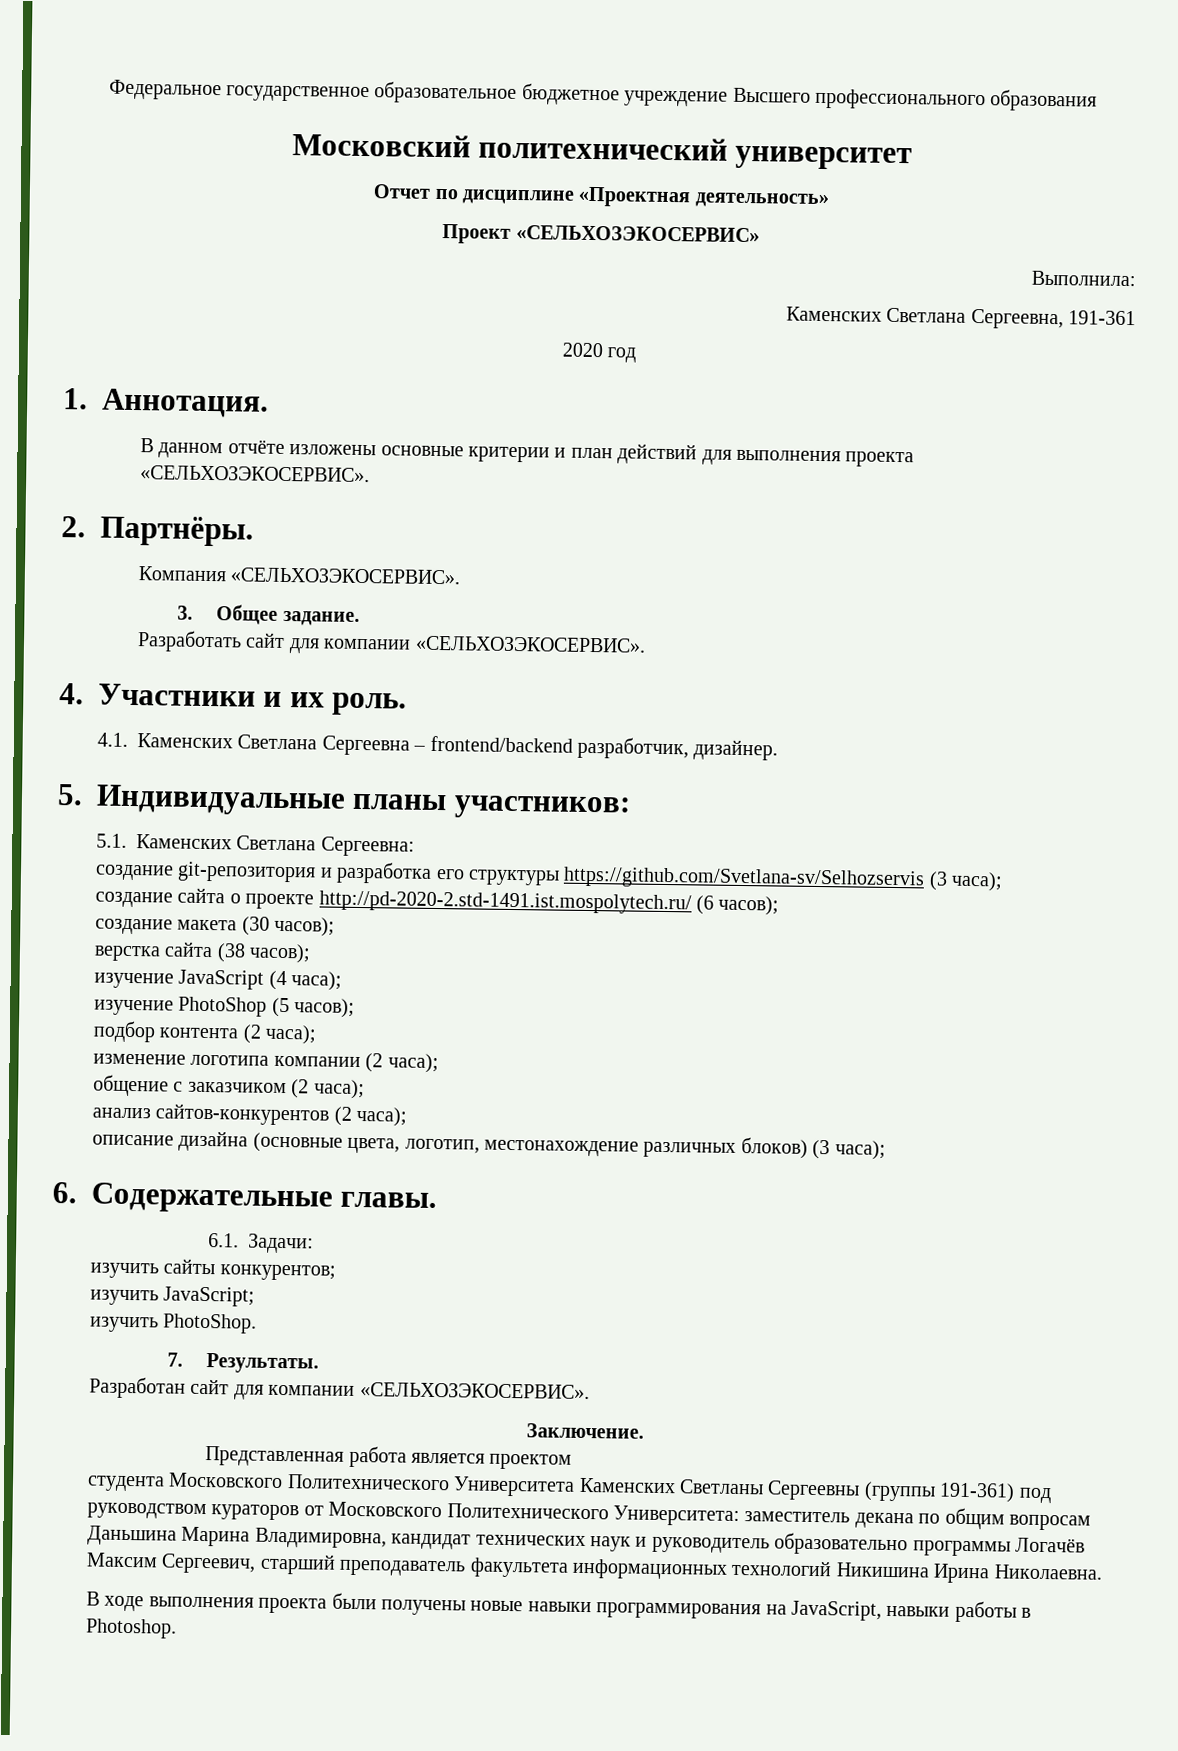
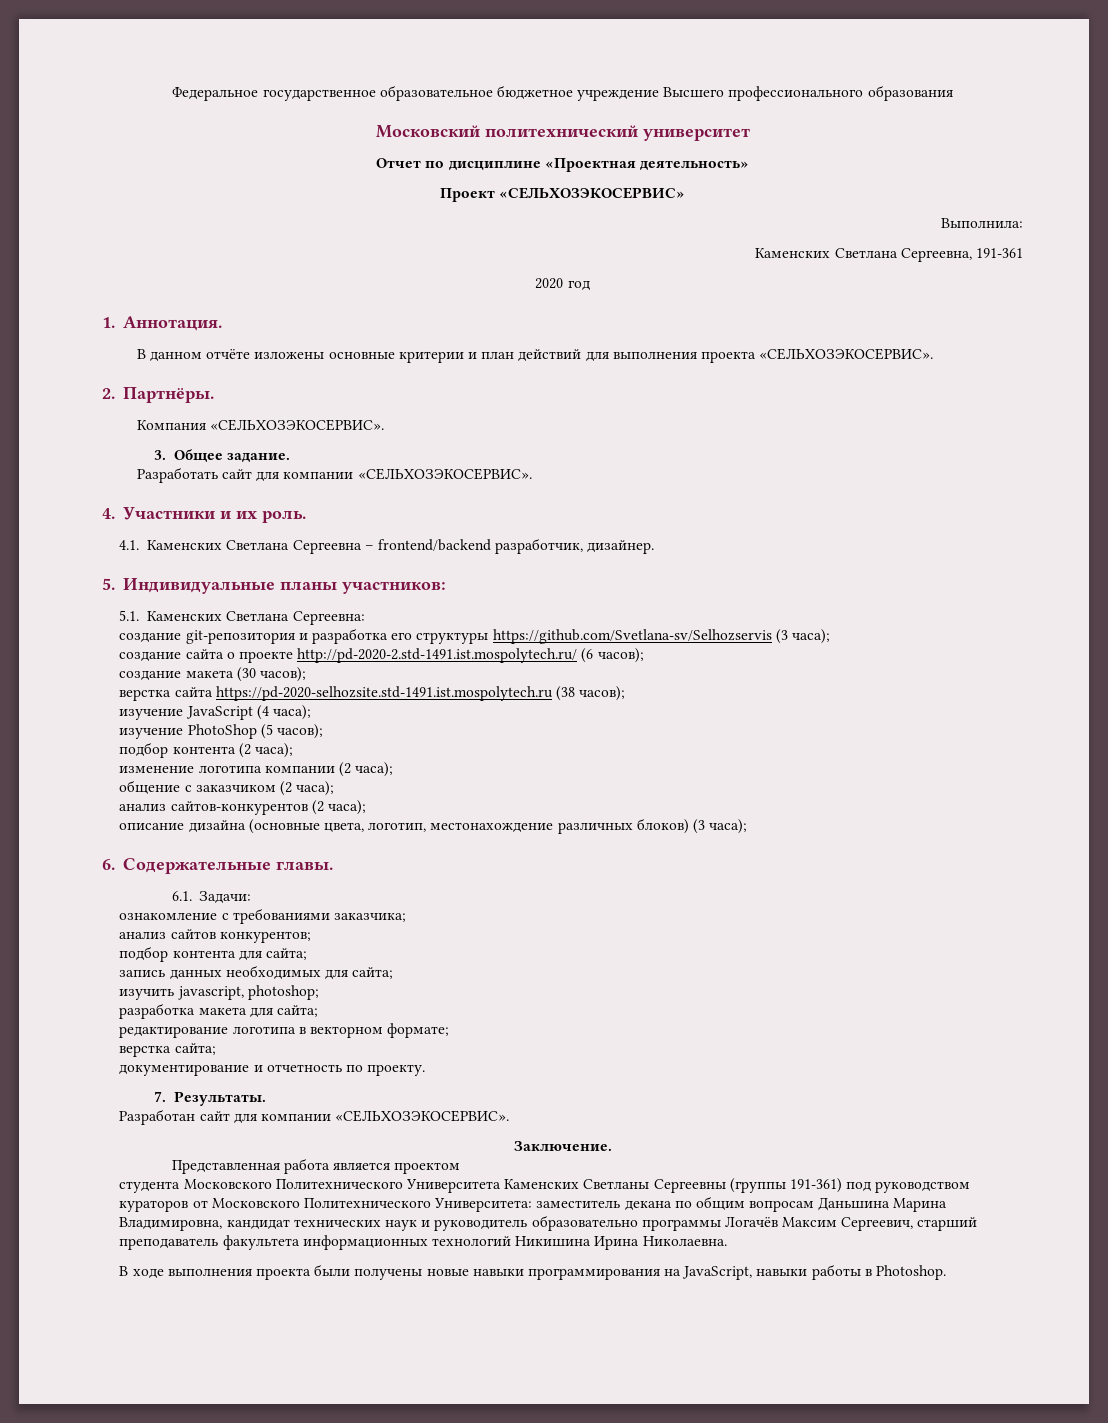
- верстка сайта (38 часов);
+ верстка сайта https://pd-2020-selhozsite.std-1491.ist.mospolytech.ru (38 часов);
- изучить сайты конкурентов;
- изучить JavaScript;
- изучить PhotoShop.
+ ознакомление с требованиями заказчика;
+ анализ сайтов конкурентов;
+ подбор контента для сайта;
+ запись данных необходимых для сайта;
+ изучить javascript, photoshop;
+ разработка макета для сайта;
+ редактирование логотипа в векторном формате;
+ верстка сайта;
+ документирование и отчетность по проекту.

